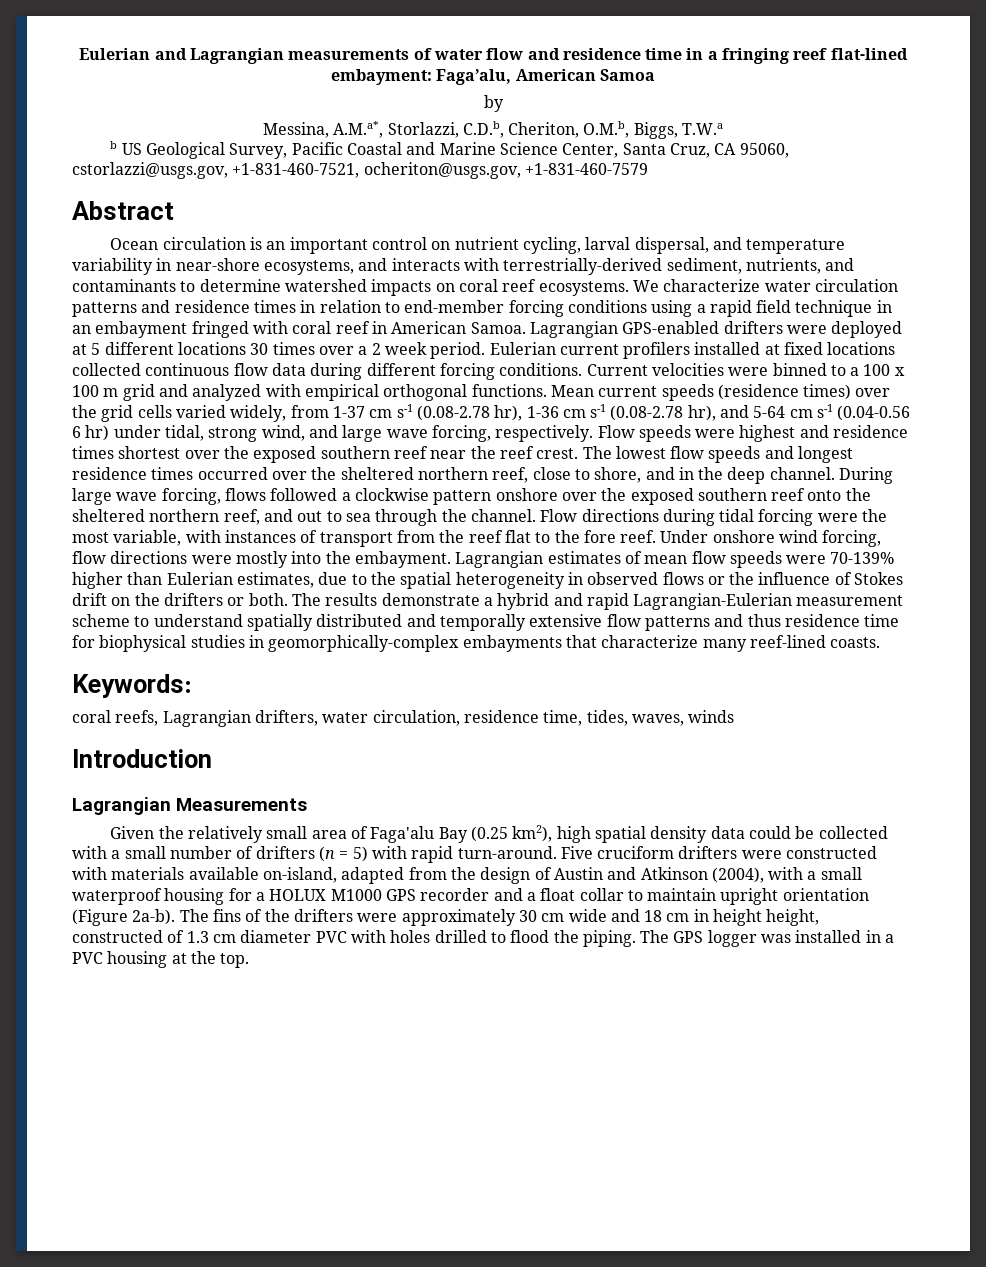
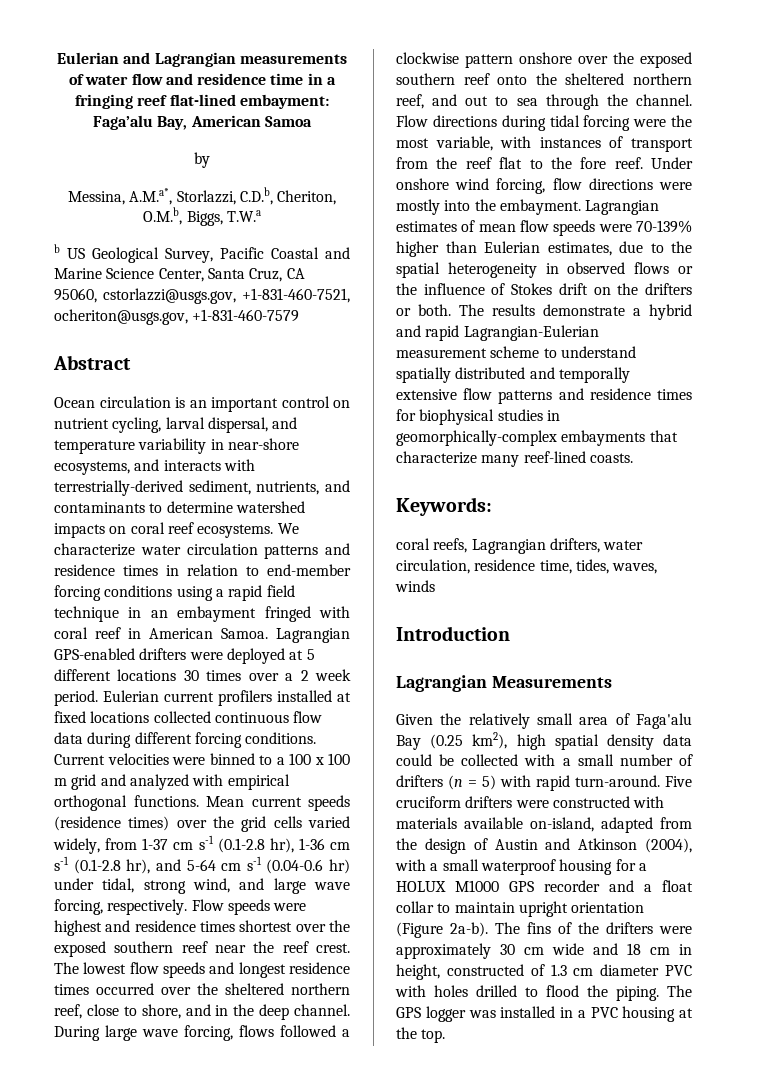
- Eulerian and Lagrangian measurements of water flow and residence time in a fringing reef flat-lined embayment: Faga’alu, American Samoa
+ Eulerian and Lagrangian measurements of water flow and residence time in a fringing reef flat-lined embayment: Faga’alu Bay, American Samoa
- Mean current speeds (residence times) over the grid cells varied widely, from 1-37 cm s-1 (0.08-2.78 hr), 1-36 cm s-1 (0.08-2.78 hr), and 5-64 cm s-1 (0.04-0.56 6 hr) under tidal, strong wind, and large wave forcing, respectively.
+ Mean current speeds (residence times) over the grid cells varied widely, from 1-37 cm s-1 (0.1-2.8 hr), 1-36 cm s-1 (0.1-2.8 hr), and 5-64 cm s-1 (0.04-0.6 hr) under tidal, strong wind, and large wave forcing, respectively.
- The results demonstrate a hybrid and rapid Lagrangian-Eulerian measurement scheme to understand spatially distributed and temporally extensive flow patterns and thus residence time for biophysical studies in geomorphically-complex embayments that characterize many reef-lined coasts.
+ The results demonstrate a hybrid and rapid Lagrangian-Eulerian measurement scheme to understand spatially distributed and temporally extensive flow patterns and residence times for biophysical studies in geomorphically-complex embayments that characterize many reef-lined coasts.
- The fins of the drifters were approximately 30 cm wide and 18 cm in height height, constructed of 1.3 cm diameter PVC with holes drilled to flood the piping.
+ The fins of the drifters were approximately 30 cm wide and 18 cm in height, constructed of 1.3 cm diameter PVC with holes drilled to flood the piping.

